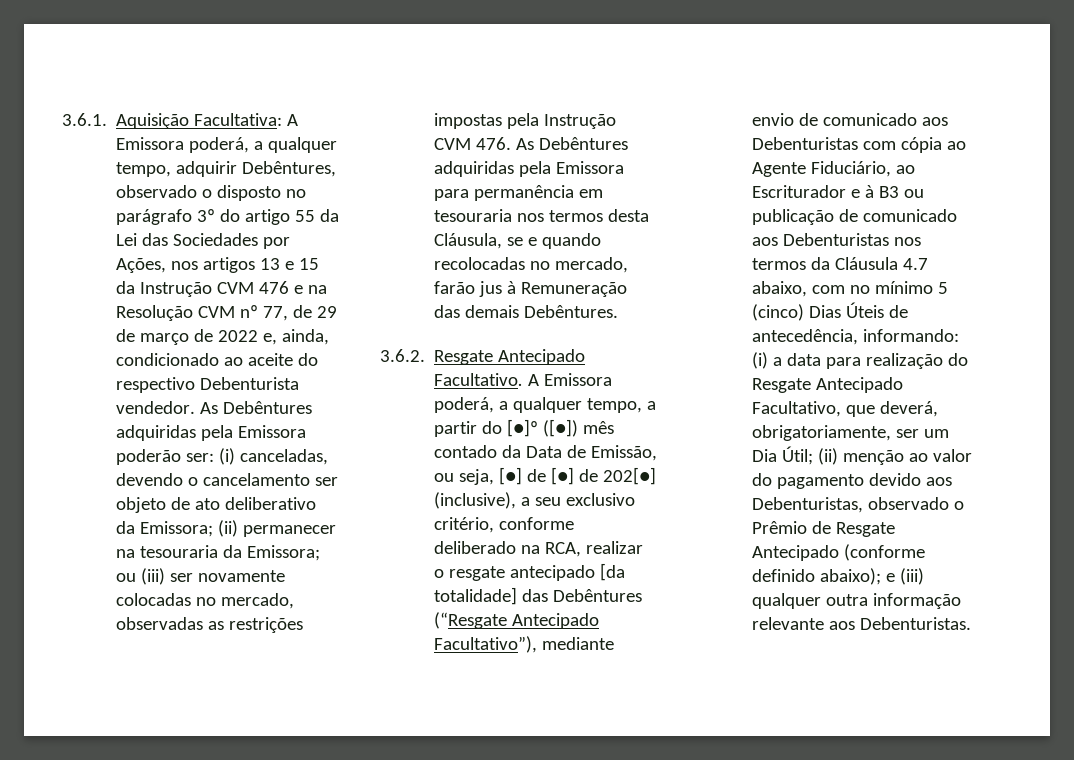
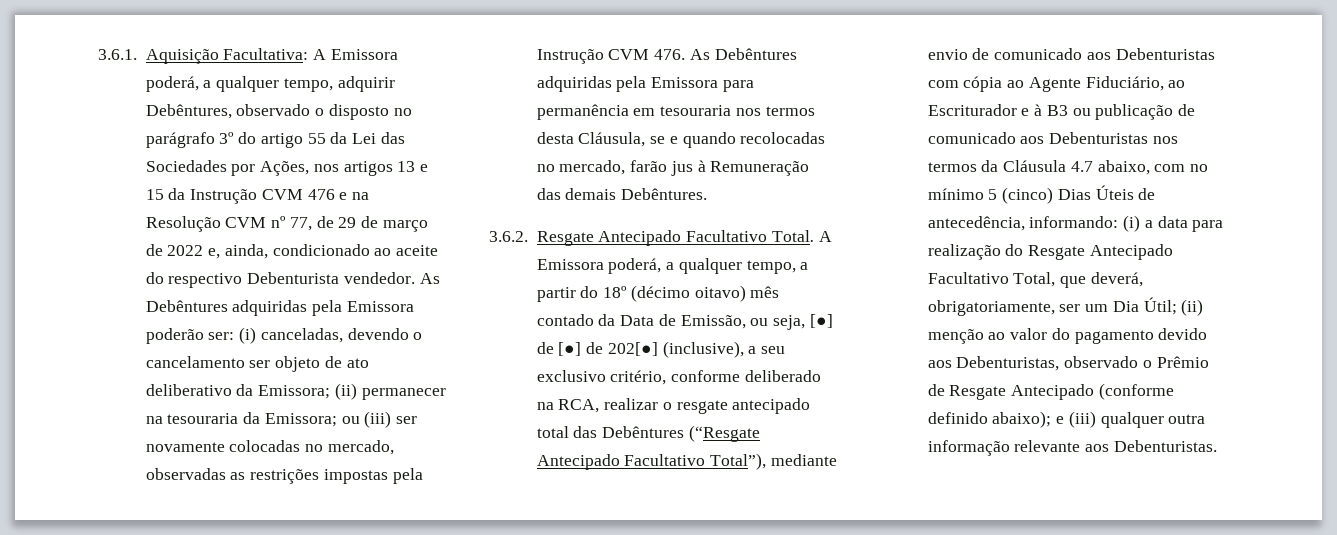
- 3.6.2. Resgate Antecipado Facultativo.
+ 3.6.2. Resgate Antecipado Facultativo Total.
- A Emissora poderá, a qualquer tempo, a partir do [●]º ([●]) mês contado da Data de Emissão, ou seja, [●] de [●] de 202[●] (inclusive), a seu exclusivo critério, conforme deliberado na RCA, realizar o resgate antecipado [da totalidade] das Debêntures (“Resgate Antecipado Facultativo”), mediante envio de comunicado aos Debenturistas com cópia ao Agente Fiduciário, ao Escriturador e à B3 ou publicação de comunicado aos Debenturistas nos termos da Cláusula 4.7 abaixo, com no mínimo 5 (cinco) Dias Úteis de antecedência, informando:
+ A Emissora poderá, a qualquer tempo, a partir do 18º (décimo oitavo) mês contado da Data de Emissão, ou seja, [●] de [●] de 202[●] (inclusive), a seu exclusivo critério, conforme deliberado na RCA, realizar o resgate antecipado total das Debêntures (“Resgate Antecipado Facultativo Total”), mediante envio de comunicado aos Debenturistas com cópia ao Agente Fiduciário, ao Escriturador e à B3 ou publicação de comunicado aos Debenturistas nos termos da Cláusula 4.7 abaixo, com no mínimo 5 (cinco) Dias Úteis de antecedência, informando:
- (i) a data para realização do Resgate Antecipado Facultativo, que deverá, obrigatoriamente, ser um Dia Útil;
+ (i) a data para realização do Resgate Antecipado Facultativo Total, que deverá, obrigatoriamente, ser um Dia Útil;

